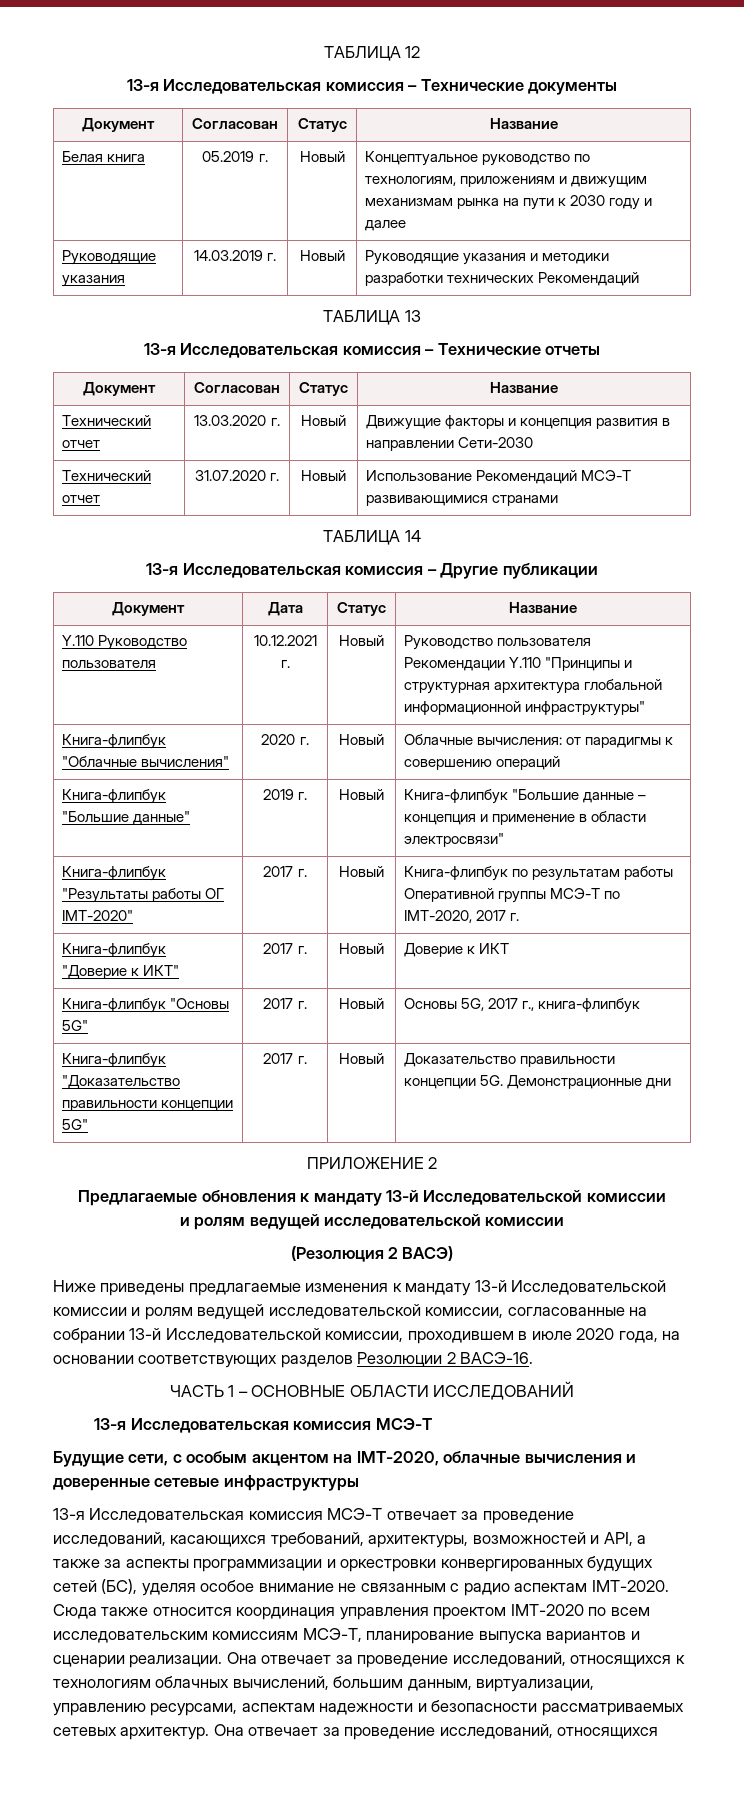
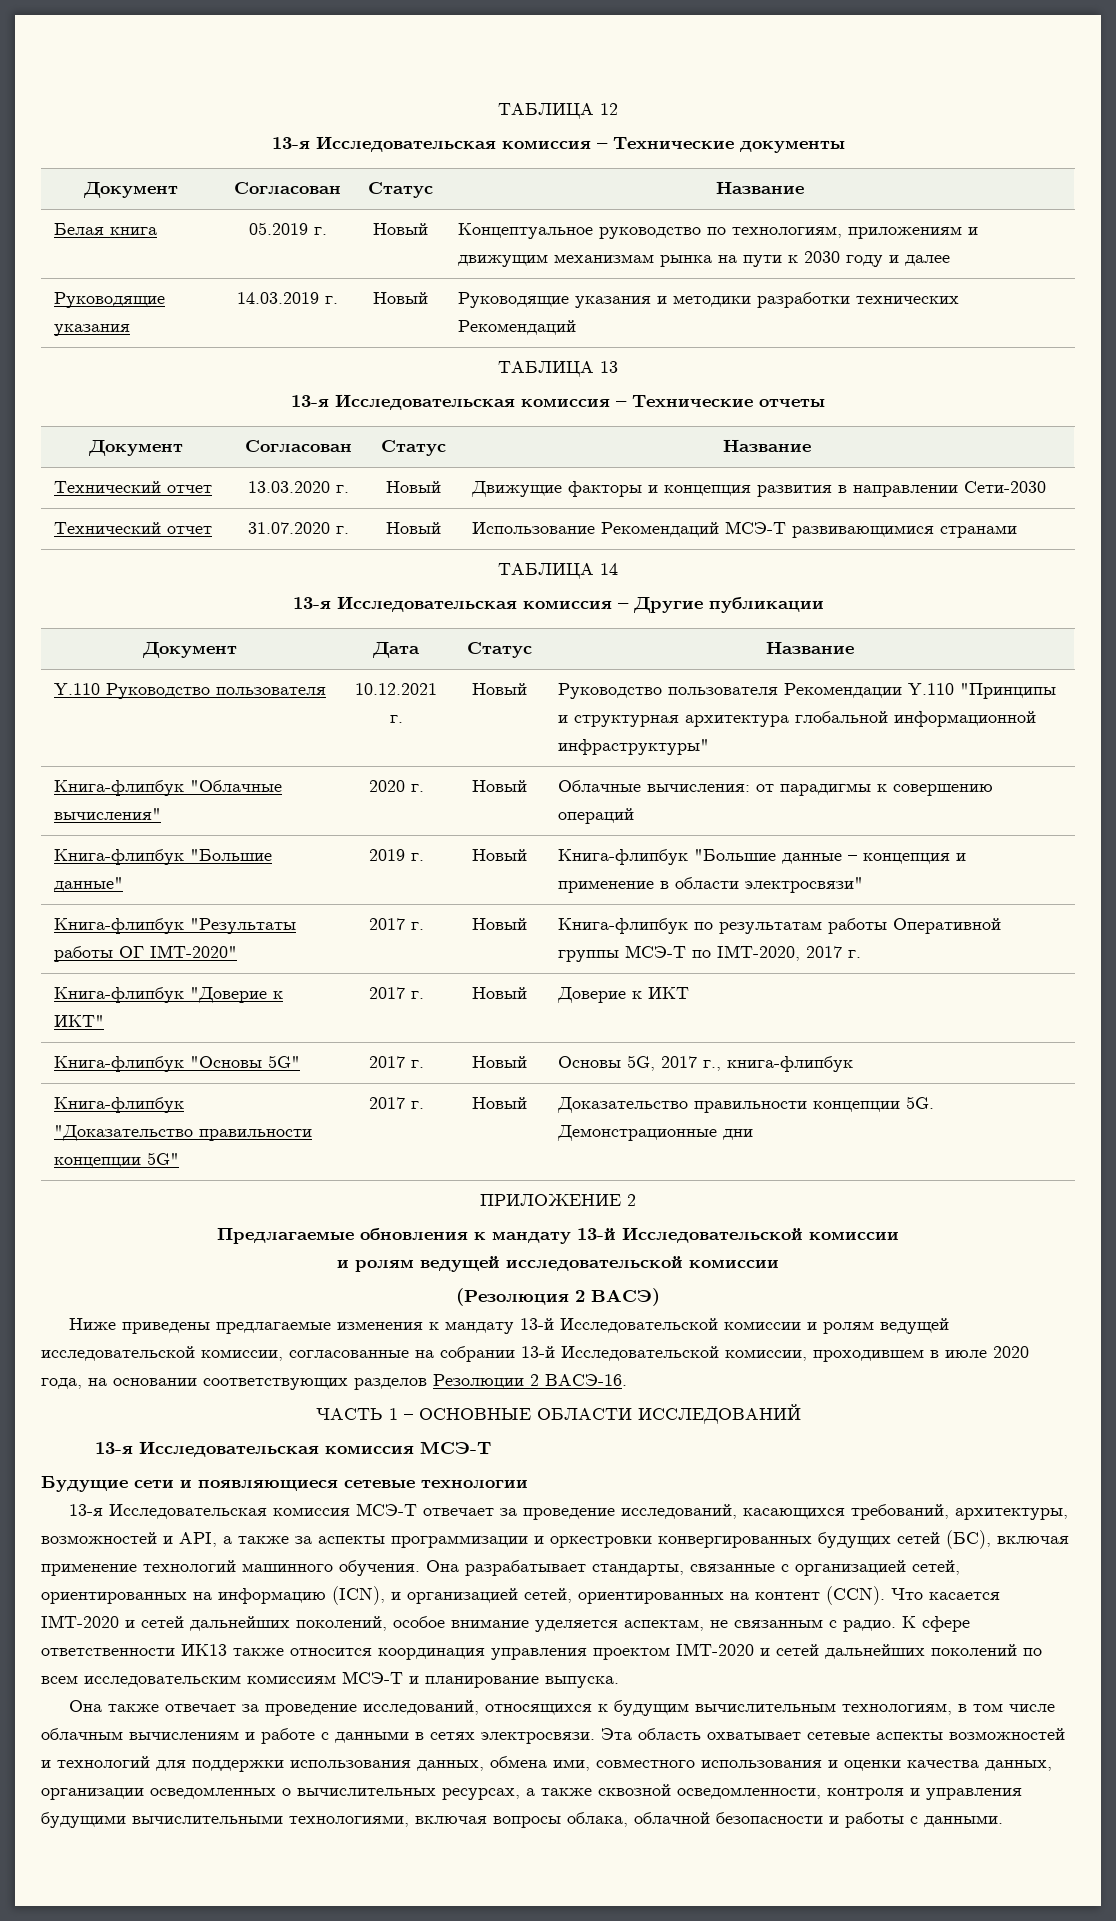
- Будущие сети, с особым акцентом на IMT-2020, облачные вычисления и доверенные сетевые инфраструктуры
+ Будущие сети и появляющиеся сетевые технологии
- 13-я Исследовательская комиссия МСЭ-Т отвечает за проведение исследований, касающихся требований, архитектуры, возможностей и API, а также за аспекты программизации и оркестровки конвергированных будущих сетей (БС), уделяя особое внимание не связанным с радио аспектам IMT-2020. Сюда также относится координация управления проектом IMT-2020 по всем исследовательским комиссиям МСЭ-Т, планирование выпуска вариантов и сценарии реализации. Она отвечает за проведение исследований, относящихся к технологиям облачных вычислений, большим данным, виртуализации, управлению ресурсами, аспектам надежности и безопасности рассматриваемых сетевых архитектур. Она отвечает за проведение исследований, относящихся
+ 13-я Исследовательская комиссия МСЭ-Т отвечает за проведение исследований, касающихся требований, архитектуры, возможностей и API, а также за аспекты программизации и оркестровки конвергированных будущих сетей (БС), включая применение технологий машинного обучения. Она разрабатывает стандарты, связанные с организацией сетей, ориентированных на информацию (ICN), и организацией сетей, ориентированных на контент (CCN). Что касается IMT-2020 и сетей дальнейших поколений, особое внимание уделяется аспектам, не связанным с радио. К сфере ответственности ИК13 также относится координация управления проектом IMT-2020 и сетей дальнейших поколений по всем исследовательским комиссиям МСЭ-Т и планирование выпуска.
+ Она также отвечает за проведение исследований, относящихся к будущим вычислительным технологиям, в том числе облачным вычислениям и работе с данными в сетях электросвязи. Эта область охватывает сетевые аспекты возможностей и технологий для поддержки использования данных, обмена ими, совместного использования и оценки качества данных, организации осведомленных о вычислительных ресурсах, а также сквозной осведомленности, контроля и управления будущими вычислительными технологиями, включая вопросы облака, облачной безопасности и работы с данными.

